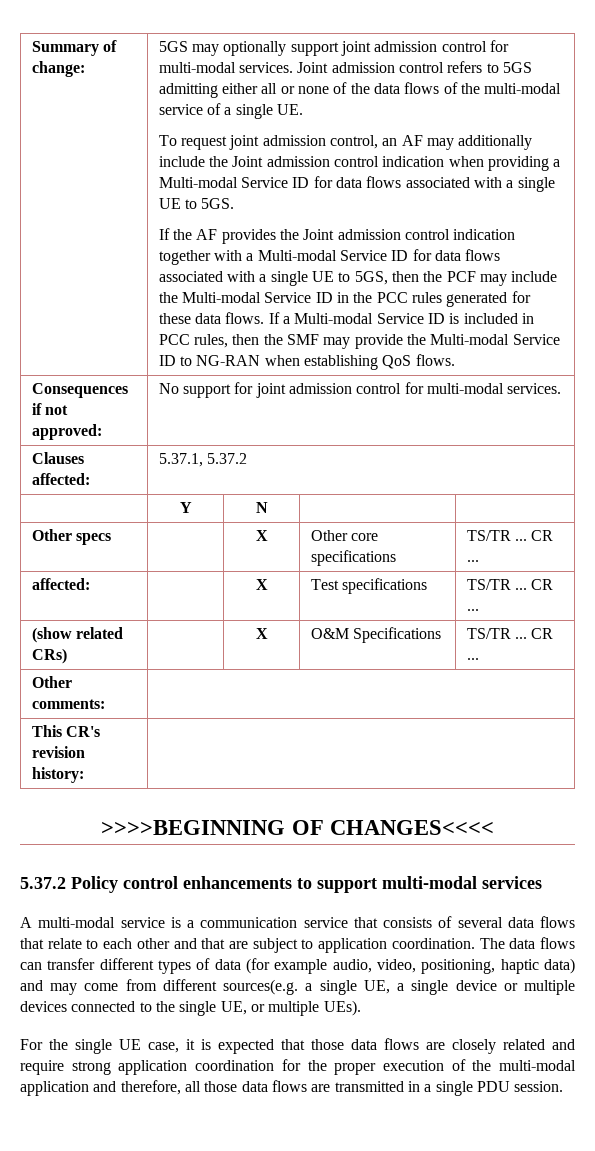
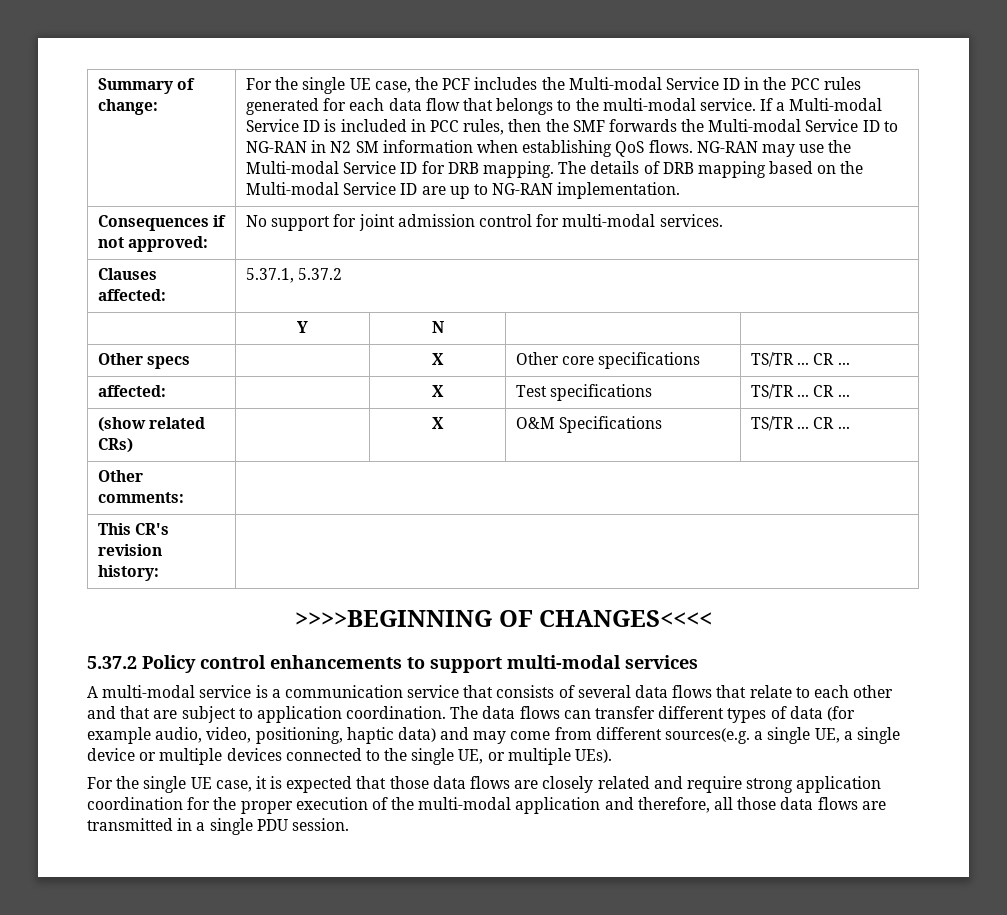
- 5GS may optionally support joint admission control for multi-modal services. Joint admission control refers to 5GS admitting either all or none of the data flows of the multi-modal service of a single UE.
- To request joint admission control, an AF may additionally include the Joint admission control indication when providing a Multi-modal Service ID for data flows associated with a single UE to 5GS.
- If the AF provides the Joint admission control indication together with a Multi-modal Service ID for data flows associated with a single UE to 5GS, then the PCF may include the Multi-modal Service ID in the PCC rules generated for these data flows.
+ For the single UE case, the PCF includes the Multi-modal Service ID in the PCC rules generated for each data flow that belongs to the multi-modal service.
- If a Multi-modal Service ID is included in PCC rules, then the SMF may provide the Multi-modal Service ID to NG-RAN when establishing QoS flows.
+ If a Multi-modal Service ID is included in PCC rules, then the SMF forwards the Multi-modal Service ID to NG-RAN in N2 SM information when establishing QoS flows. NG-RAN may use the Multi-modal Service ID for DRB mapping. The details of DRB mapping based on the Multi-modal Service ID are up to NG-RAN implementation.

